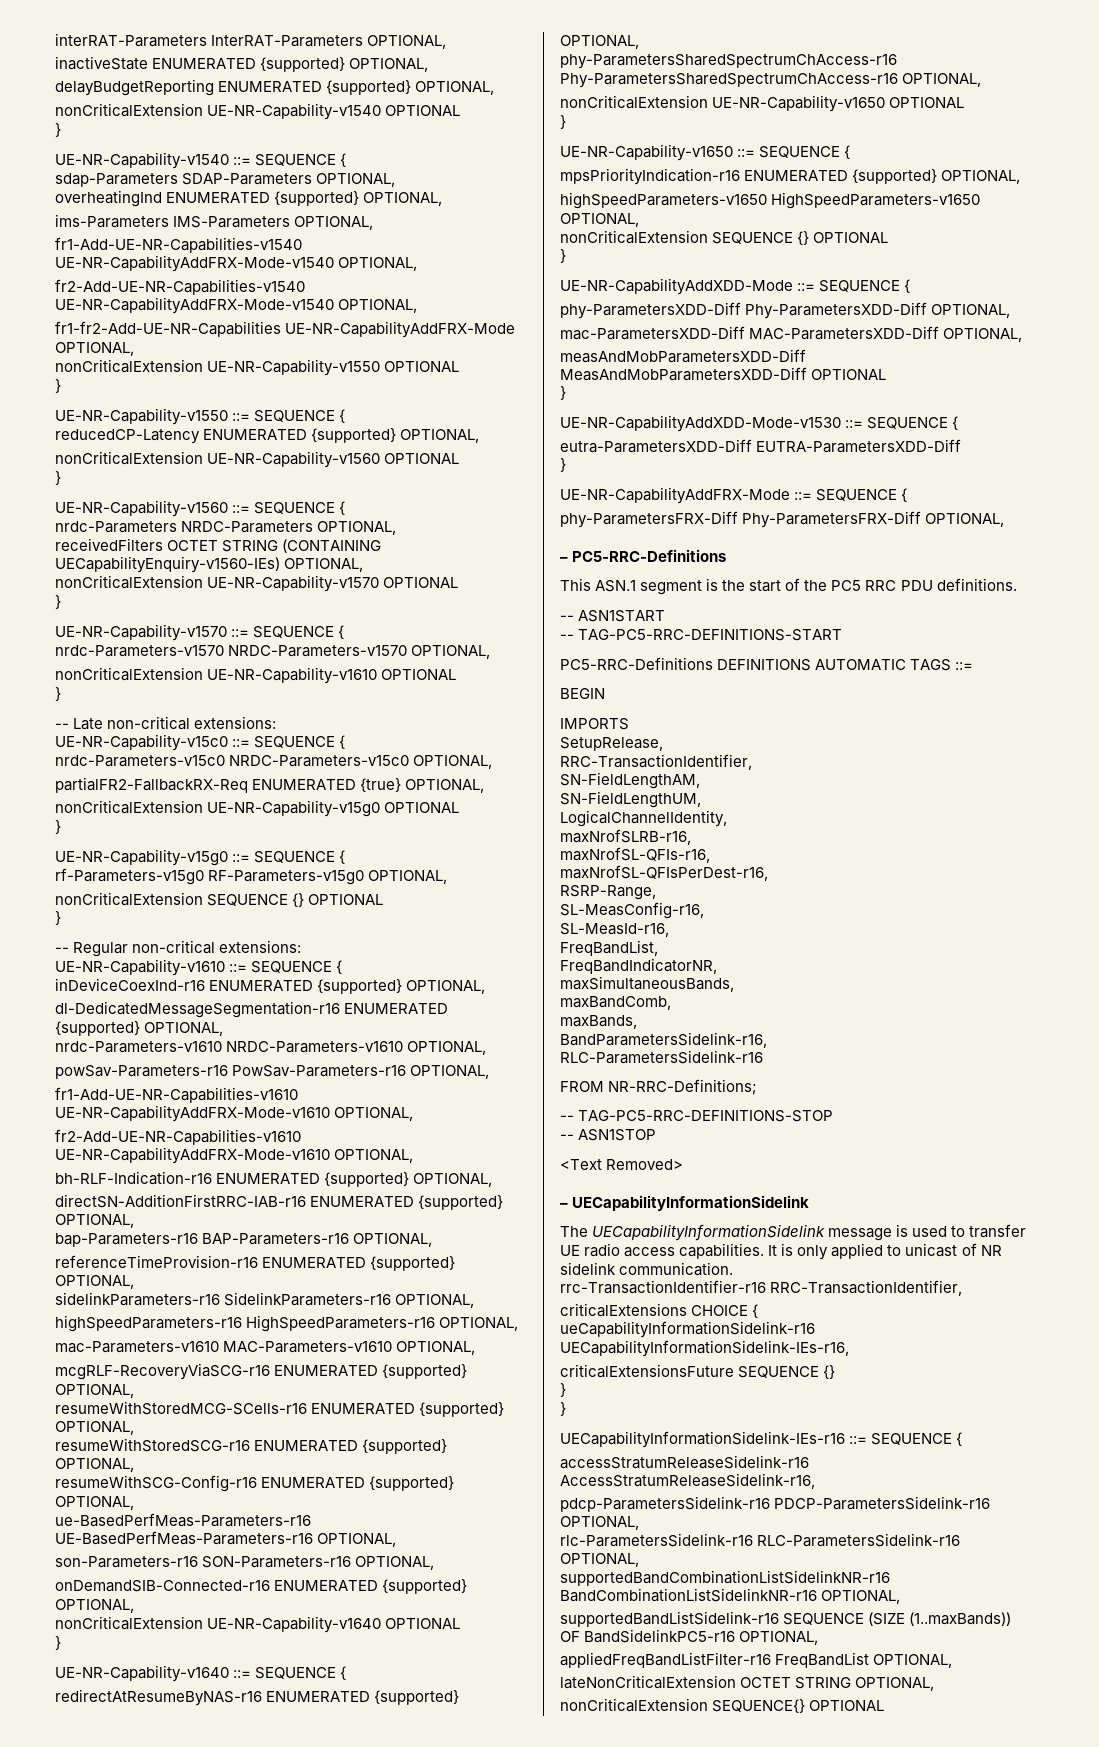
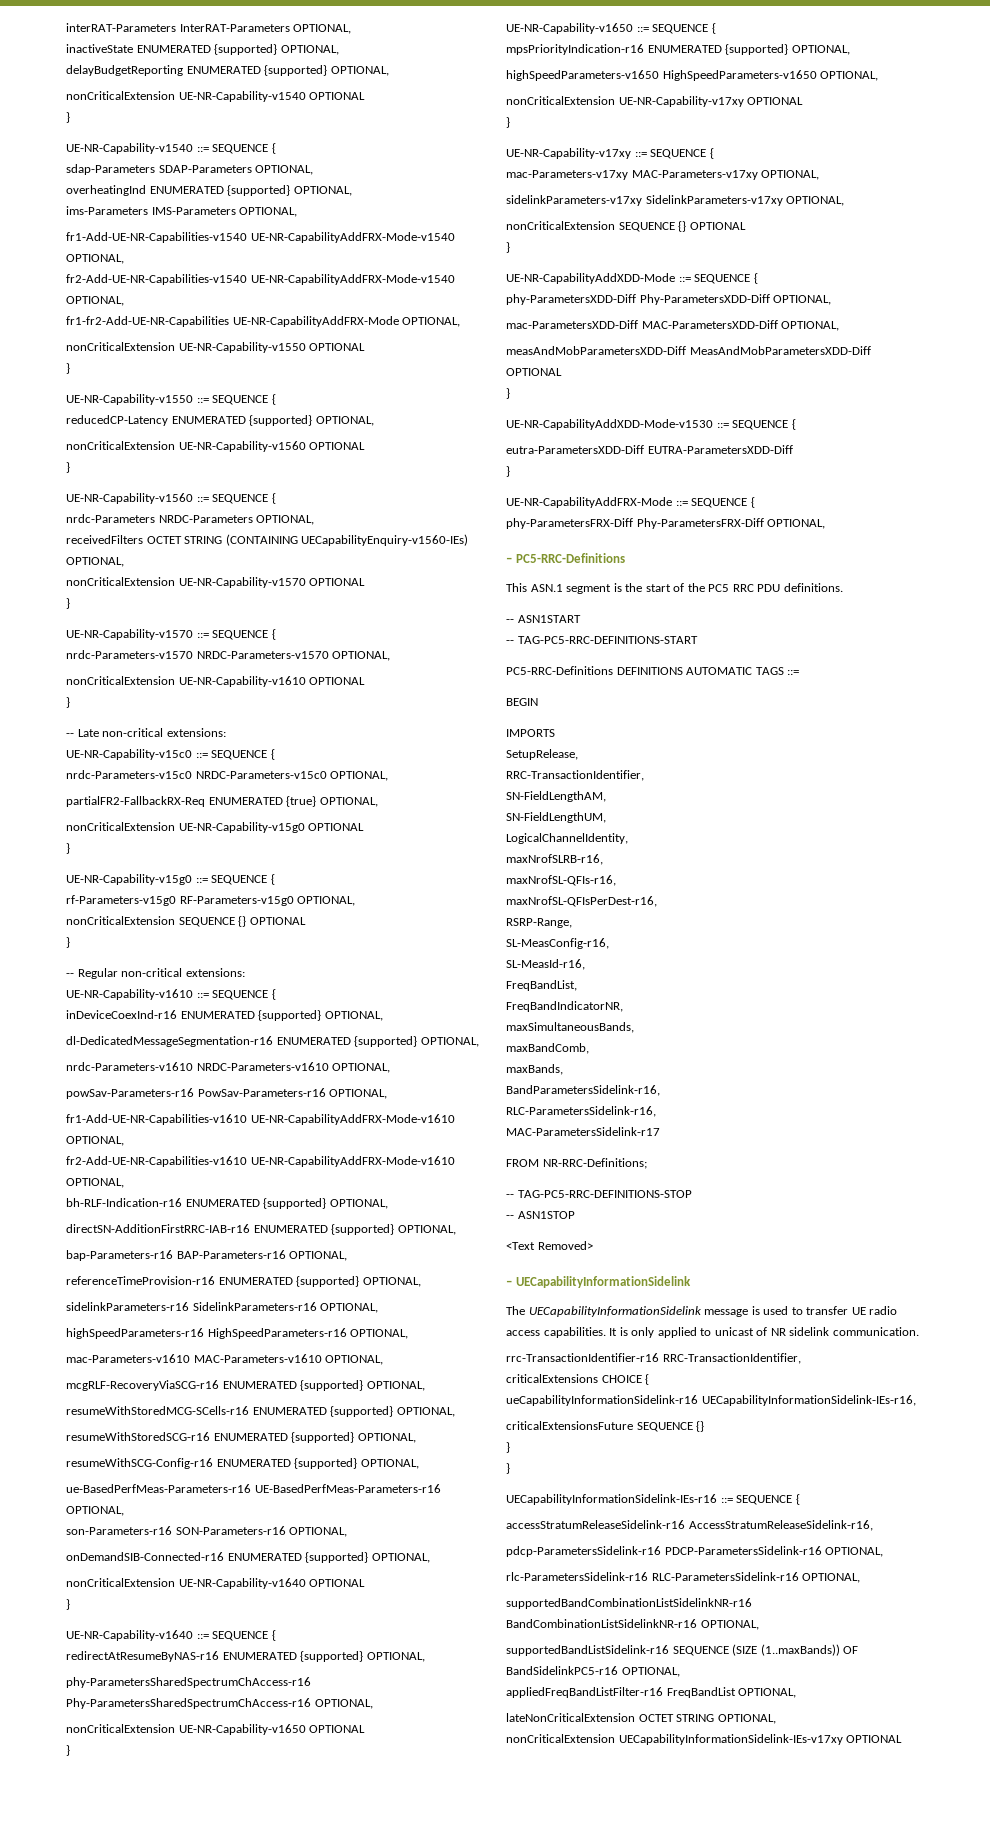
+ nonCriticalExtension UE-NR-Capability-v17xy OPTIONAL
+ }
+ UE-NR-Capability-v17xy ::= SEQUENCE {
+ mac-Parameters-v17xy MAC-Parameters-v17xy OPTIONAL,
+ sidelinkParameters-v17xy SidelinkParameters-v17xy OPTIONAL,
  BandParametersSidelink-r16,
- RLC-ParametersSidelink-r16
+ RLC-ParametersSidelink-r16,
+ MAC-ParametersSidelink-r17
- nonCriticalExtension SEQUENCE{} OPTIONAL
+ nonCriticalExtension UECapabilityInformationSidelink-IEs-v17xy OPTIONAL

